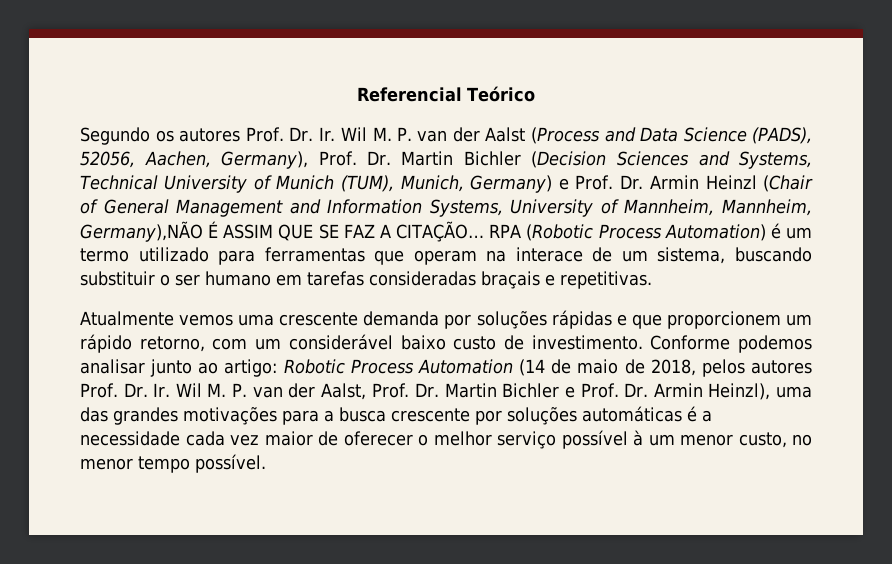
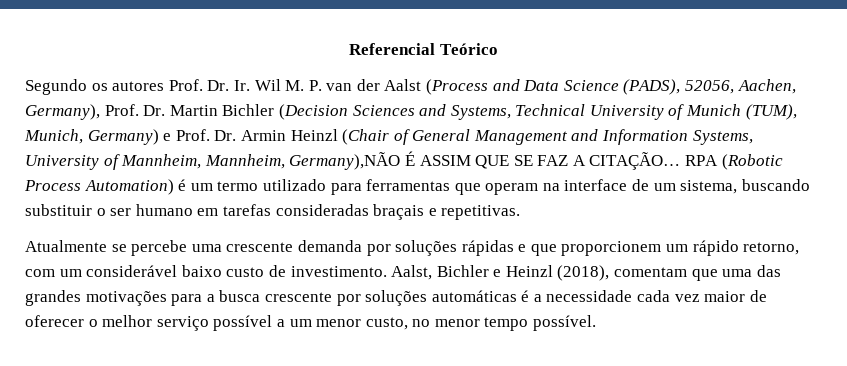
- RPA (Robotic Process Automation) é um termo utilizado para ferramentas que operam na interace de um sistema, buscando substituir o ser humano em tarefas consideradas braçais e repetitivas.
+ RPA (Robotic Process Automation) é um termo utilizado para ferramentas que operam na interface de um sistema, buscando substituir o ser humano em tarefas consideradas braçais e repetitivas.
- Atualmente vemos uma crescente demanda por soluções rápidas e que proporcionem um rápido retorno, com um considerável baixo custo de investimento.
+ Atualmente se percebe uma crescente demanda por soluções rápidas e que proporcionem um rápido retorno, com um considerável baixo custo de investimento.
- Conforme podemos analisar junto ao artigo: Robotic Process Automation (14 de maio de 2018, pelos autores Prof. Dr. Ir. Wil M. P. van der Aalst, Prof. Dr. Martin Bichler e Prof. Dr. Armin Heinzl), uma das grandes motivações para a busca crescente por soluções automáticas é a necessidade cada vez maior de oferecer o melhor serviço possível à um menor custo, no menor tempo possível.
+ Aalst, Bichler e Heinzl (2018), comentam que uma das grandes motivações para a busca crescente por soluções automáticas é a necessidade cada vez maior de oferecer o melhor serviço possível a um menor custo, no menor tempo possível.

